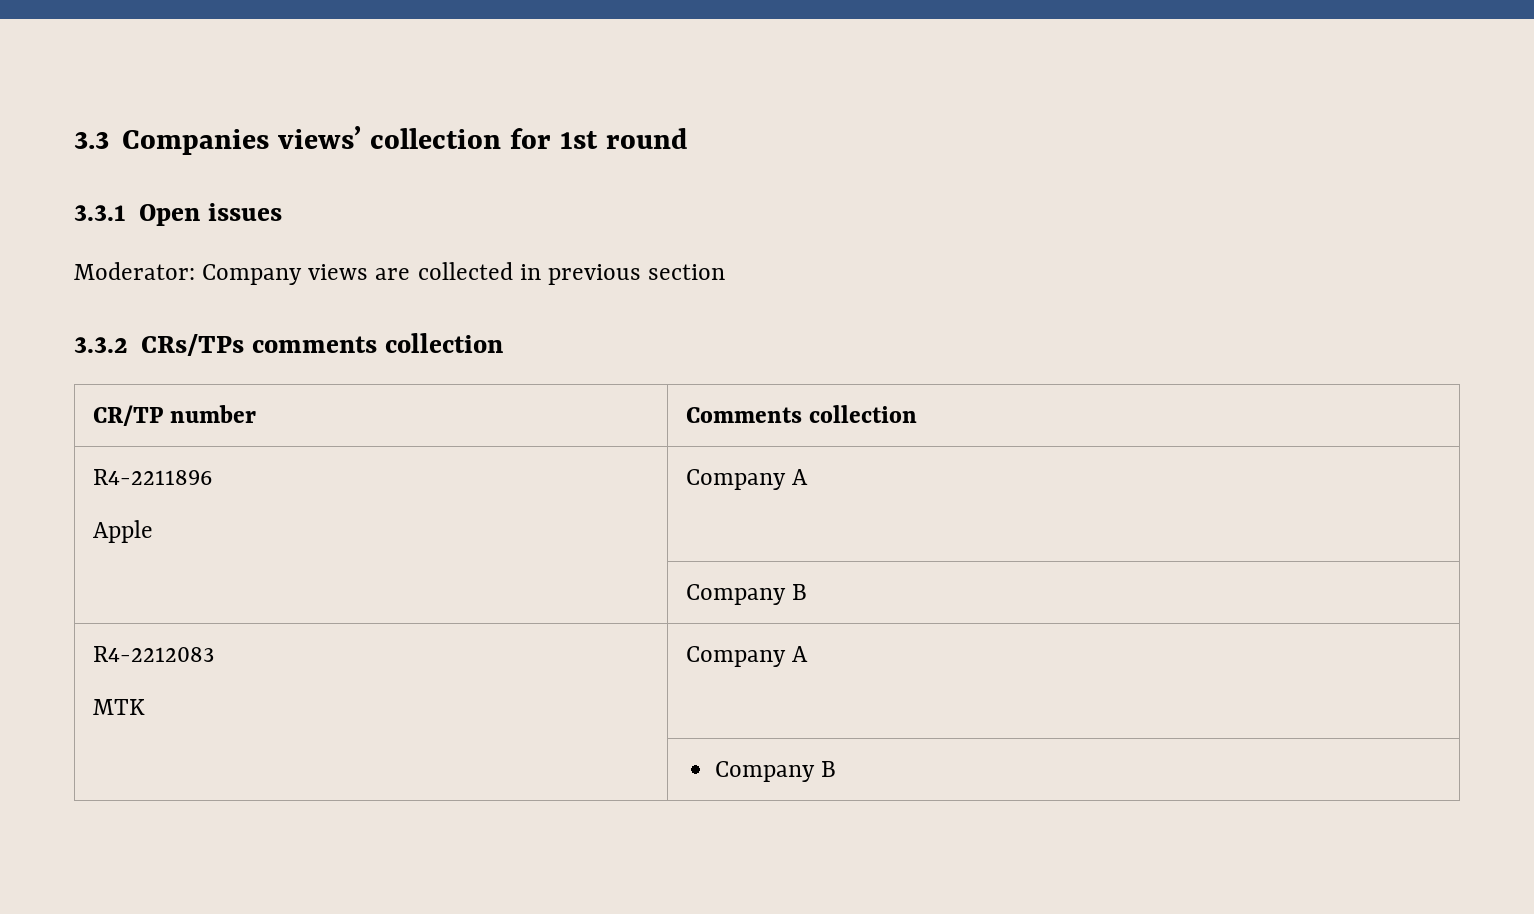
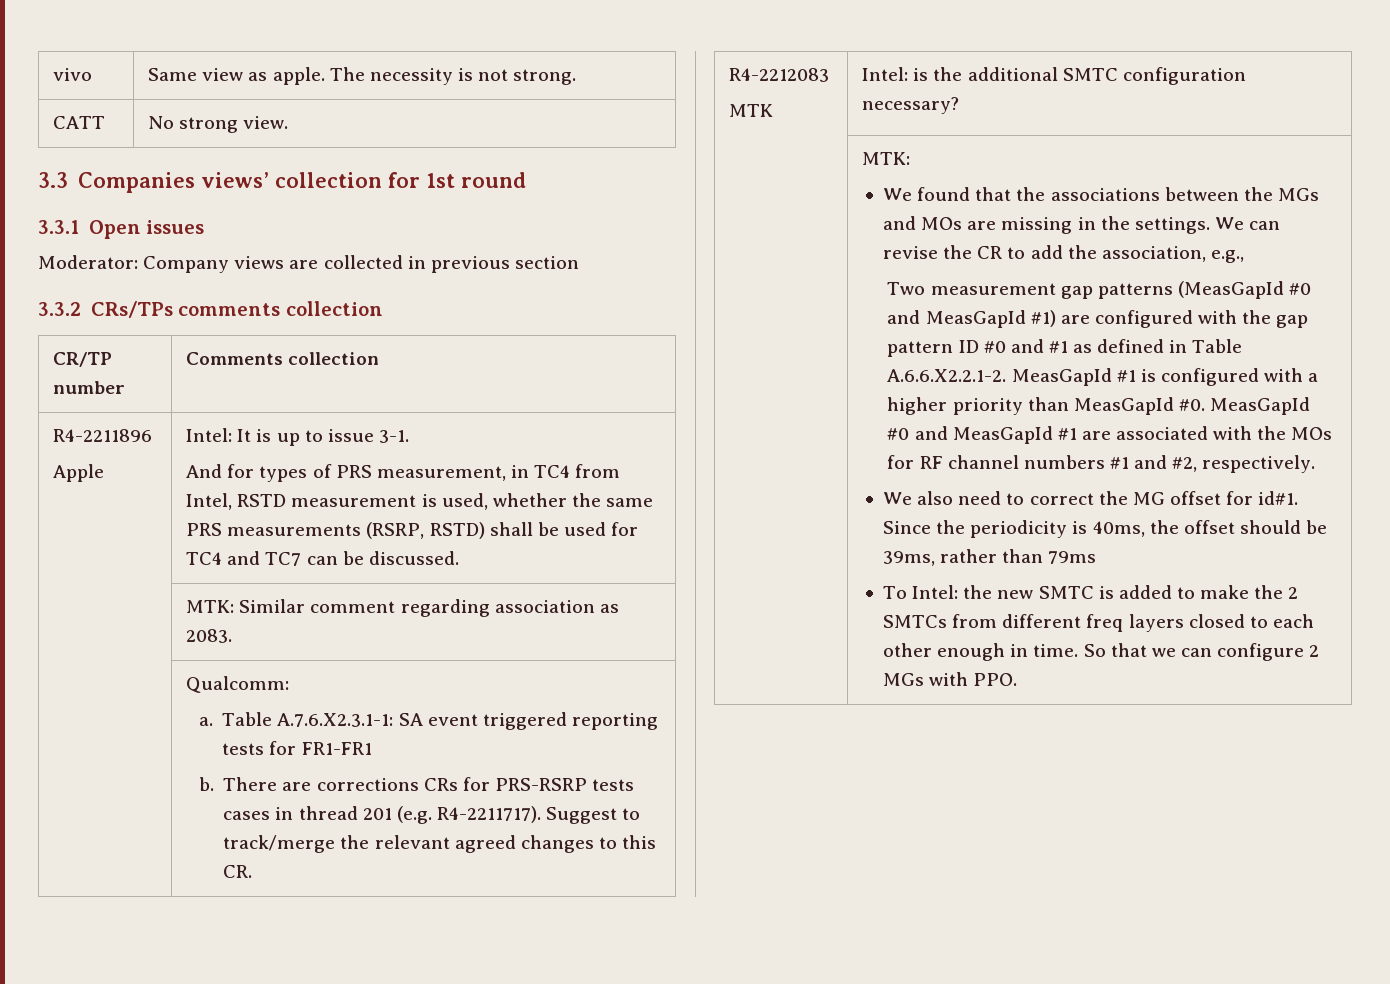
+ vivo | Same view as apple. The necessity is not strong.
+ CATT | No strong view.
  R4-2211896
- Apple | Company A
- | Company B
+ Apple | Intel: It is up to issue 3-1.
+ And for types of PRS measurement, in TC4 from Intel, RSTD measurement is used, whether the same PRS measurements (RSRP, RSTD) shall be used for TC4 and TC7 can be discussed.
+ | MTK: Similar comment regarding association as 2083.
+ | Qualcomm:
+ a. Table A.7.6.X2.3.1-1: SA event triggered reporting tests for FR1-FR1
+ b. There are corrections CRs for PRS-RSRP tests cases in thread 201 (e.g. R4-2211717). Suggest to track/merge the relevant agreed changes to this CR.
  R4-2212083
- MTK | Company A
- | Company B
+ MTK | Intel: is the additional SMTC configuration necessary?
+ | MTK:
+ We found that the associations between the MGs and MOs are missing in the settings. We can revise the CR to add the association, e.g.,
+ Two measurement gap patterns (MeasGapId #0 and MeasGapId #1) are configured with the gap pattern ID #0 and #1 as defined in Table A.6.6.X2.2.1-2. MeasGapId #1 is configured with a higher priority than MeasGapId #0. MeasGapId #0 and MeasGapId #1 are associated with the MOs for RF channel numbers #1 and #2, respectively.
+ We also need to correct the MG offset for id#1. Since the periodicity is 40ms, the offset should be 39ms, rather than 79ms
+ To Intel: the new SMTC is added to make the 2 SMTCs from different freq layers closed to each other enough in time. So that we can configure 2 MGs with PPO.

